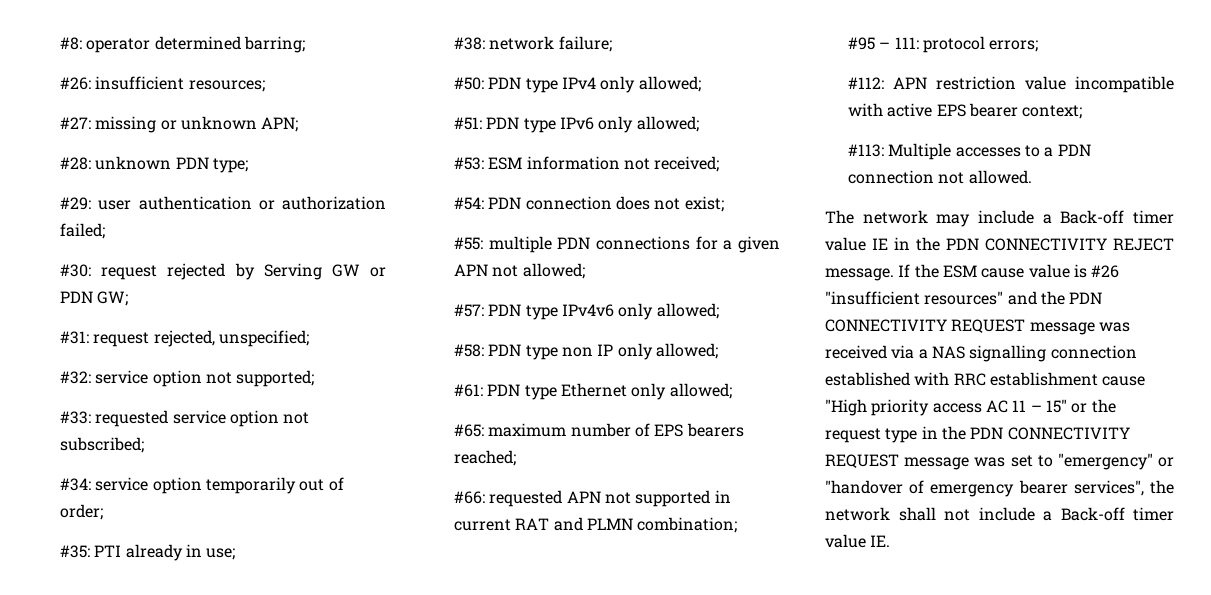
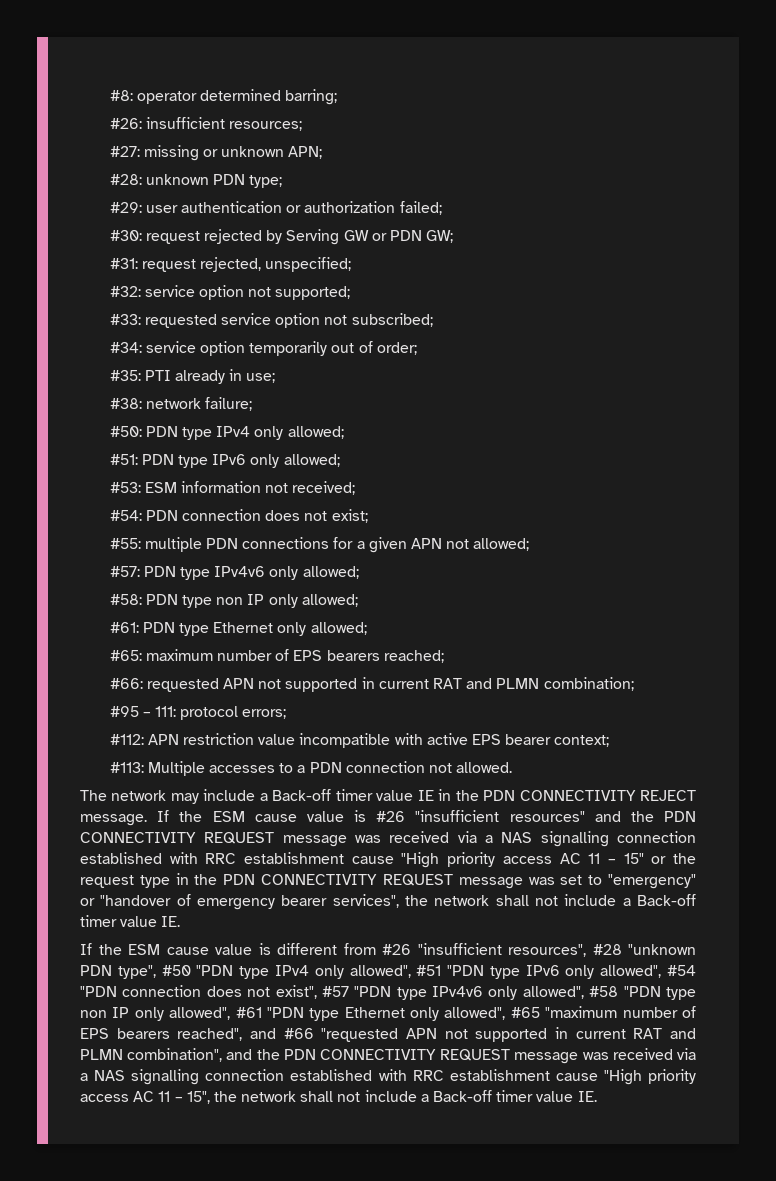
+ If the ESM cause value is different from #26 "insufficient resources", #28 "unknown PDN type", #50 "PDN type IPv4 only allowed", #51 "PDN type IPv6 only allowed", #54 "PDN connection does not exist", #57 "PDN type IPv4v6 only allowed", #58 "PDN type non IP only allowed", #61 "PDN type Ethernet only allowed", #65 "maximum number of EPS bearers reached", and #66 "requested APN not supported in current RAT and PLMN combination", and the PDN CONNECTIVITY REQUEST message was received via a NAS signalling connection established with RRC establishment cause "High priority access AC 11 – 15", the network shall not include a Back-off timer value IE.

